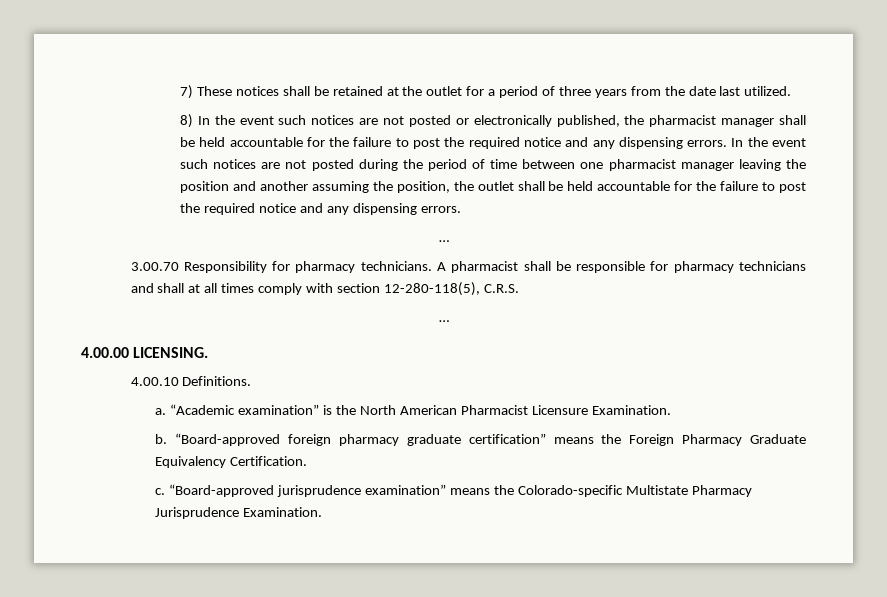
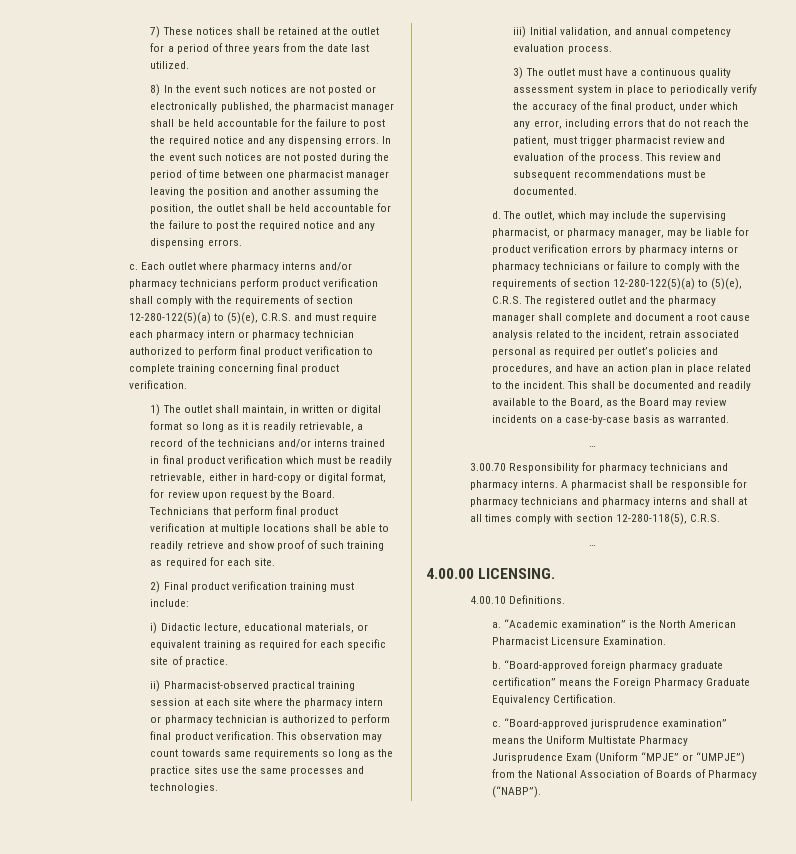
+ c. Each outlet where pharmacy interns and/or pharmacy technicians perform product verification shall comply with the requirements of section 12-280-122(5)(a) to (5)(e), C.R.S. and must require each pharmacy intern or pharmacy technician authorized to perform final product verification to complete training concerning final product verification.
+ 1) The outlet shall maintain, in written or digital format so long as it is readily retrievable, a record of the technicians and/or interns trained in final product verification which must be readily retrievable, either in hard-copy or digital format, for review upon request by the Board. Technicians that perform final product verification at multiple locations shall be able to readily retrieve and show proof of such training as required for each site.
+ 2) Final product verification training must include:
+ i) Didactic lecture, educational materials, or equivalent training as required for each specific site of practice.
+ ii) Pharmacist-observed practical training session at each site where the pharmacy intern or pharmacy technician is authorized to perform final product verification. This observation may count towards same requirements so long as the practice sites use the same processes and technologies.
+ iii) Initial validation, and annual competency evaluation process.
+ 3) The outlet must have a continuous quality assessment system in place to periodically verify the accuracy of the final product, under which any error, including errors that do not reach the patient, must trigger pharmacist review and evaluation of the process. This review and subsequent recommendations must be documented.
+ d. The outlet, which may include the supervising pharmacist, or pharmacy manager, may be liable for product verification errors by pharmacy interns or pharmacy technicians or failure to comply with the requirements of section 12-280-122(5)(a) to (5)(e), C.R.S. The registered outlet and the pharmacy manager shall complete and document a root cause analysis related to the incident, retrain associated personal as required per outlet’s policies and procedures, and have an action plan in place related to the incident. This shall be documented and readily available to the Board, as the Board may review incidents on a case-by-case basis as warranted.
- 3.00.70 Responsibility for pharmacy technicians.
+ 3.00.70 Responsibility for pharmacy technicians and pharmacy interns.
- A pharmacist shall be responsible for pharmacy technicians and shall at all times comply with section 12-280-118(5), C.R.S.
+ A pharmacist shall be responsible for pharmacy technicians and pharmacy interns and shall at all times comply with section 12-280-118(5), C.R.S.
- “Board-approved jurisprudence examination” means the Colorado-specific Multistate Pharmacy Jurisprudence Examination.
+ “Board-approved jurisprudence examination” means the Uniform Multistate Pharmacy Jurisprudence Exam (Uniform “MPJE” or “UMPJE”) from the National Association of Boards of Pharmacy (“NABP”).

